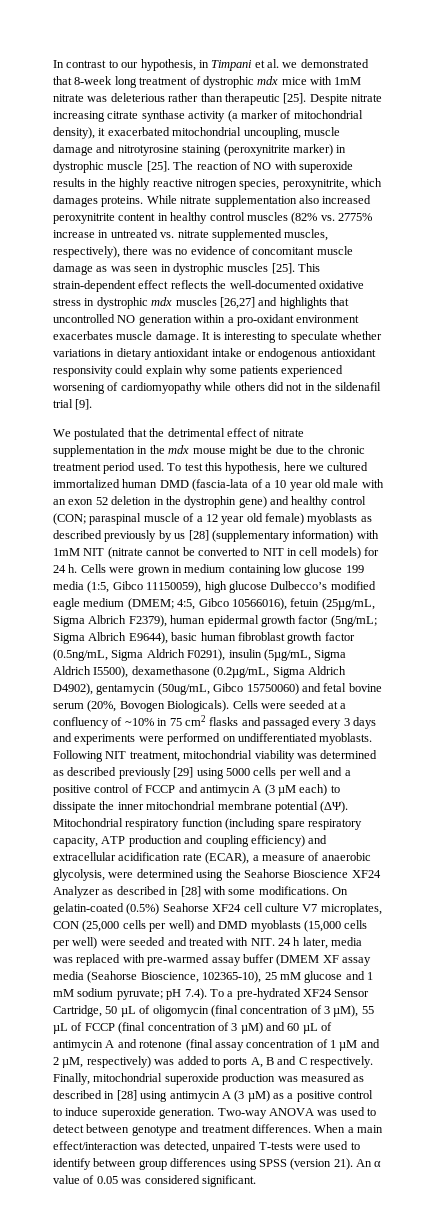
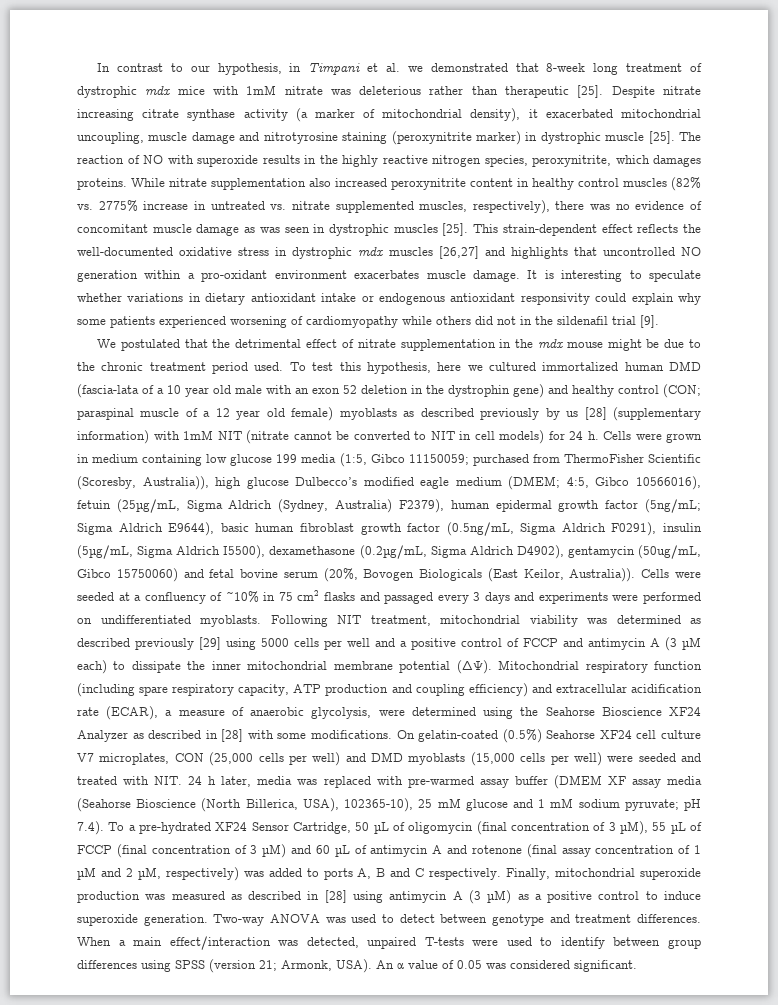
- Cells were grown in medium containing low glucose 199 media (1:5, Gibco 11150059), high glucose Dulbecco’s modified eagle medium (DMEM;
+ Cells were grown in medium containing low glucose 199 media (1:5, Gibco 11150059; purchased from ThermoFisher Scientific (Scoresby, Australia)), high glucose Dulbecco’s modified eagle medium (DMEM;
- 4:5, Gibco 10566016), fetuin (25µg/mL, Sigma Albrich F2379), human epidermal growth factor (5ng/mL;
+ 4:5, Gibco 10566016), fetuin (25µg/mL, Sigma Aldrich (Sydney, Australia) F2379), human epidermal growth factor (5ng/mL;
- Sigma Albrich E9644), basic human fibroblast growth factor (0.5ng/mL, Sigma Aldrich F0291), insulin (5µg/mL, Sigma Aldrich I5500), dexamethasone (0.2µg/mL, Sigma Aldrich D4902), gentamycin (50ug/mL, Gibco 15750060) and fetal bovine serum (20%, Bovogen Biologicals).
+ Sigma Aldrich E9644), basic human fibroblast growth factor (0.5ng/mL, Sigma Aldrich F0291), insulin (5µg/mL, Sigma Aldrich I5500), dexamethasone (0.2µg/mL, Sigma Aldrich D4902), gentamycin (50ug/mL, Gibco 15750060) and fetal bovine serum (20%, Bovogen Biologicals (East Keilor, Australia)).
- On gelatin-coated (0.5%) Seahorse XF24 cell culture V7 microplates, CON (25,000 cells per well) and DMD myoblasts (15,000 cells per well) were seeded and treated with NIT. 24 h later, media was replaced with pre-warmed assay buffer (DMEM XF assay media (Seahorse Bioscience, 102365-10), 25 mM glucose and 1 mM sodium pyruvate;
+ On gelatin-coated (0.5%) Seahorse XF24 cell culture V7 microplates, CON (25,000 cells per well) and DMD myoblasts (15,000 cells per well) were seeded and treated with NIT. 24 h later, media was replaced with pre-warmed assay buffer (DMEM XF assay media (Seahorse Bioscience (North Billerica, USA), 102365-10), 25 mM glucose and 1 mM sodium pyruvate;
- When a main effect/interaction was detected, unpaired T-tests were used to identify between group differences using SPSS (version 21).
+ When a main effect/interaction was detected, unpaired T-tests were used to identify between group differences using SPSS (version 21; Armonk, USA).

